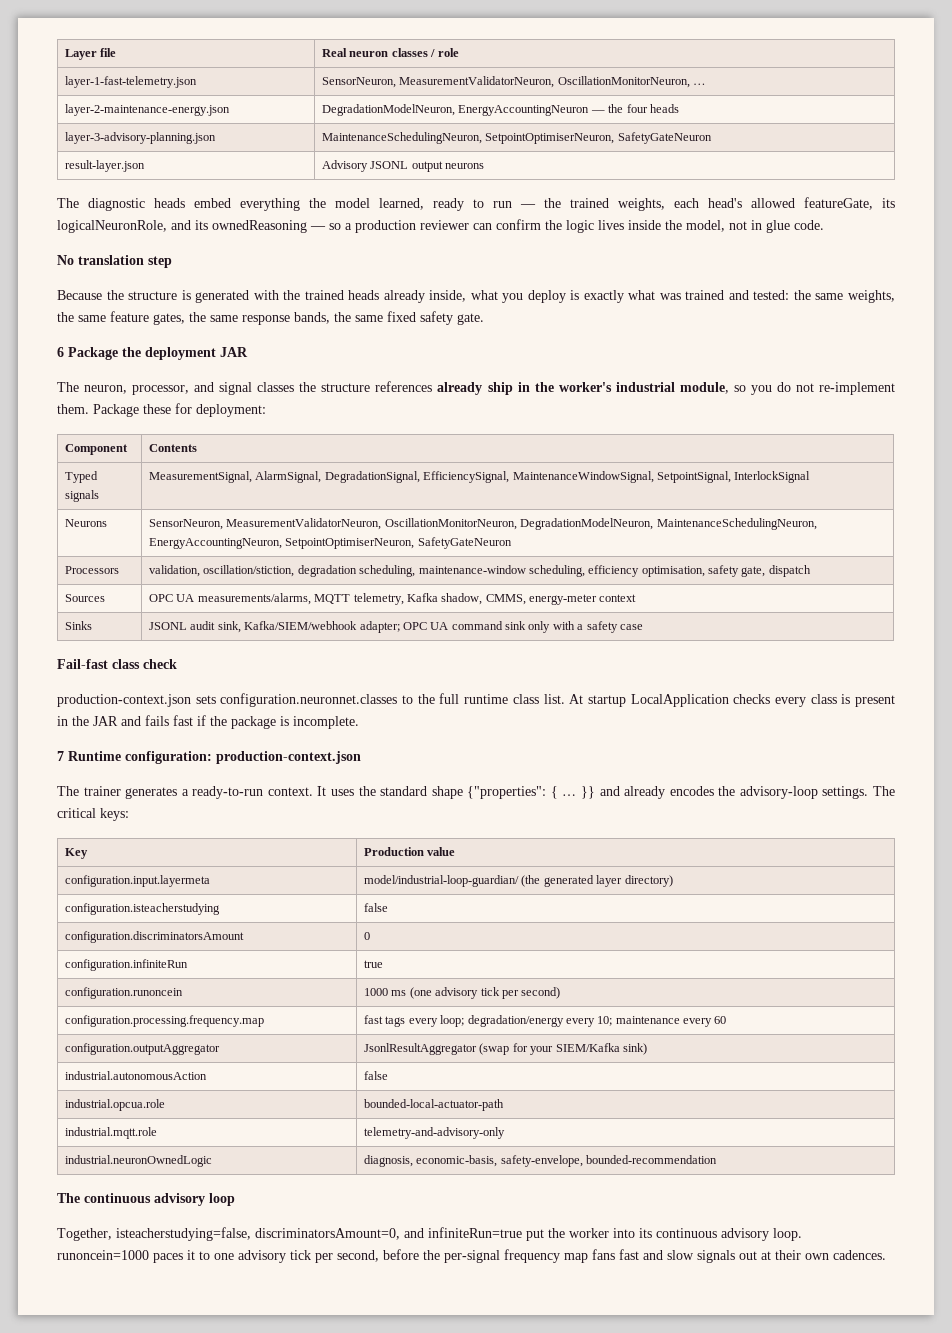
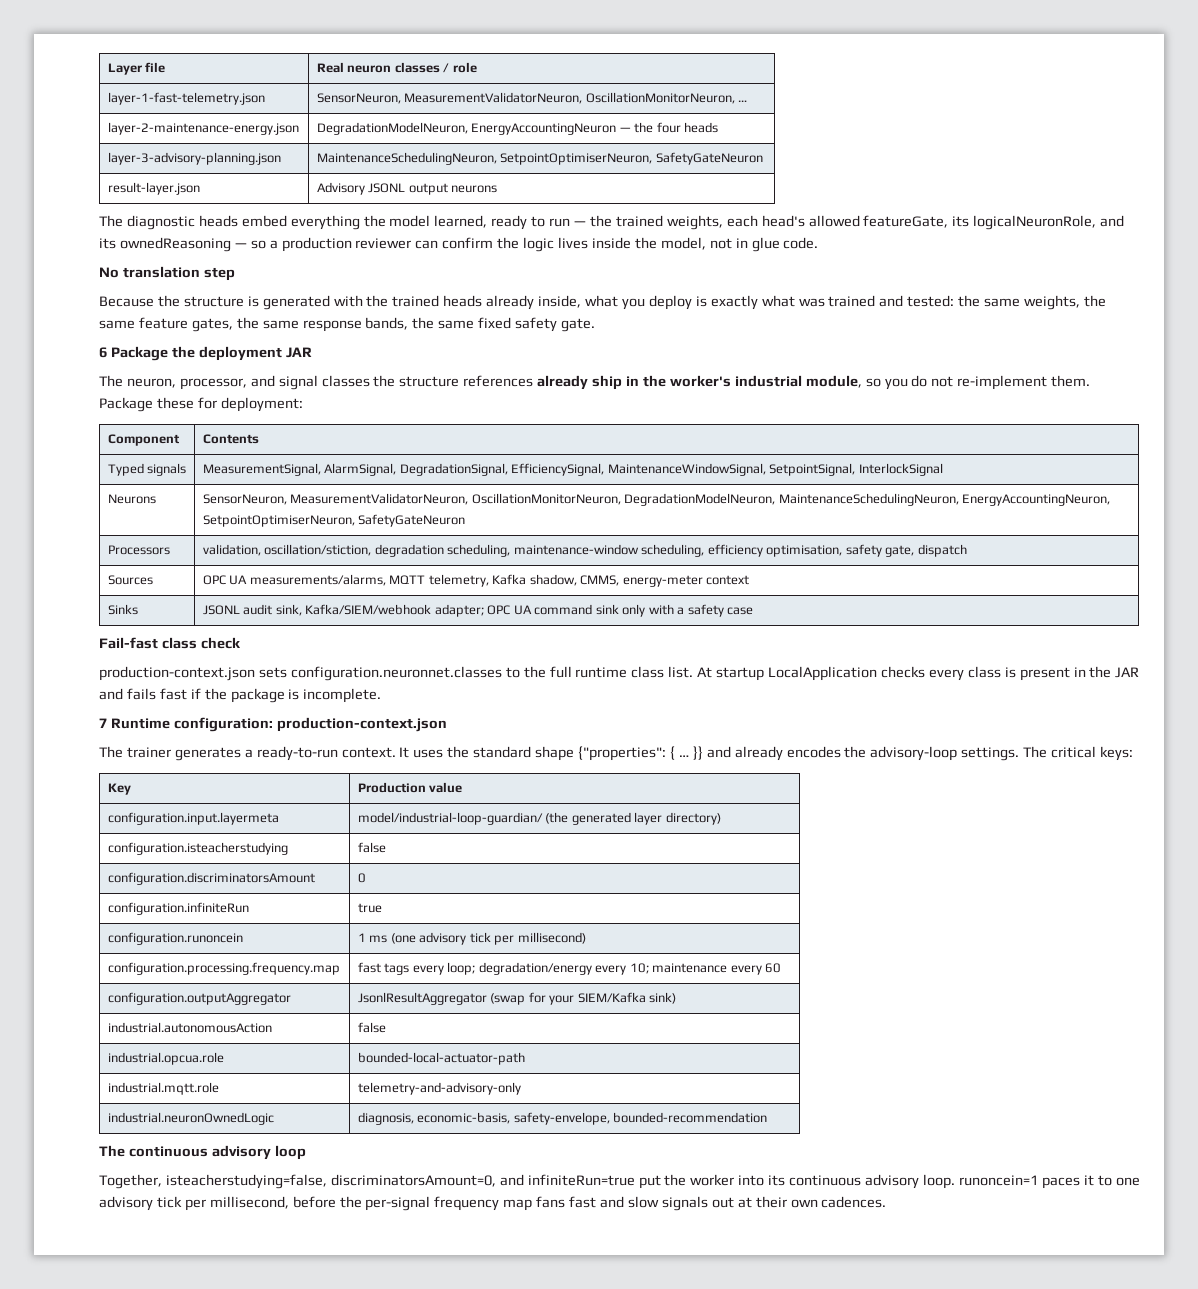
- configuration.runoncein | 1000 ms (one advisory tick per second)
+ configuration.runoncein | 1 ms (one advisory tick per millisecond)
- Together, isteacherstudying=false, discriminatorsAmount=0, and infiniteRun=true put the worker into its continuous advisory loop. runoncein=1000 paces it to one advisory tick per second, before the per-signal frequency map fans fast and slow signals out at their own cadences.
+ Together, isteacherstudying=false, discriminatorsAmount=0, and infiniteRun=true put the worker into its continuous advisory loop. runoncein=1 paces it to one advisory tick per millisecond, before the per-signal frequency map fans fast and slow signals out at their own cadences.

